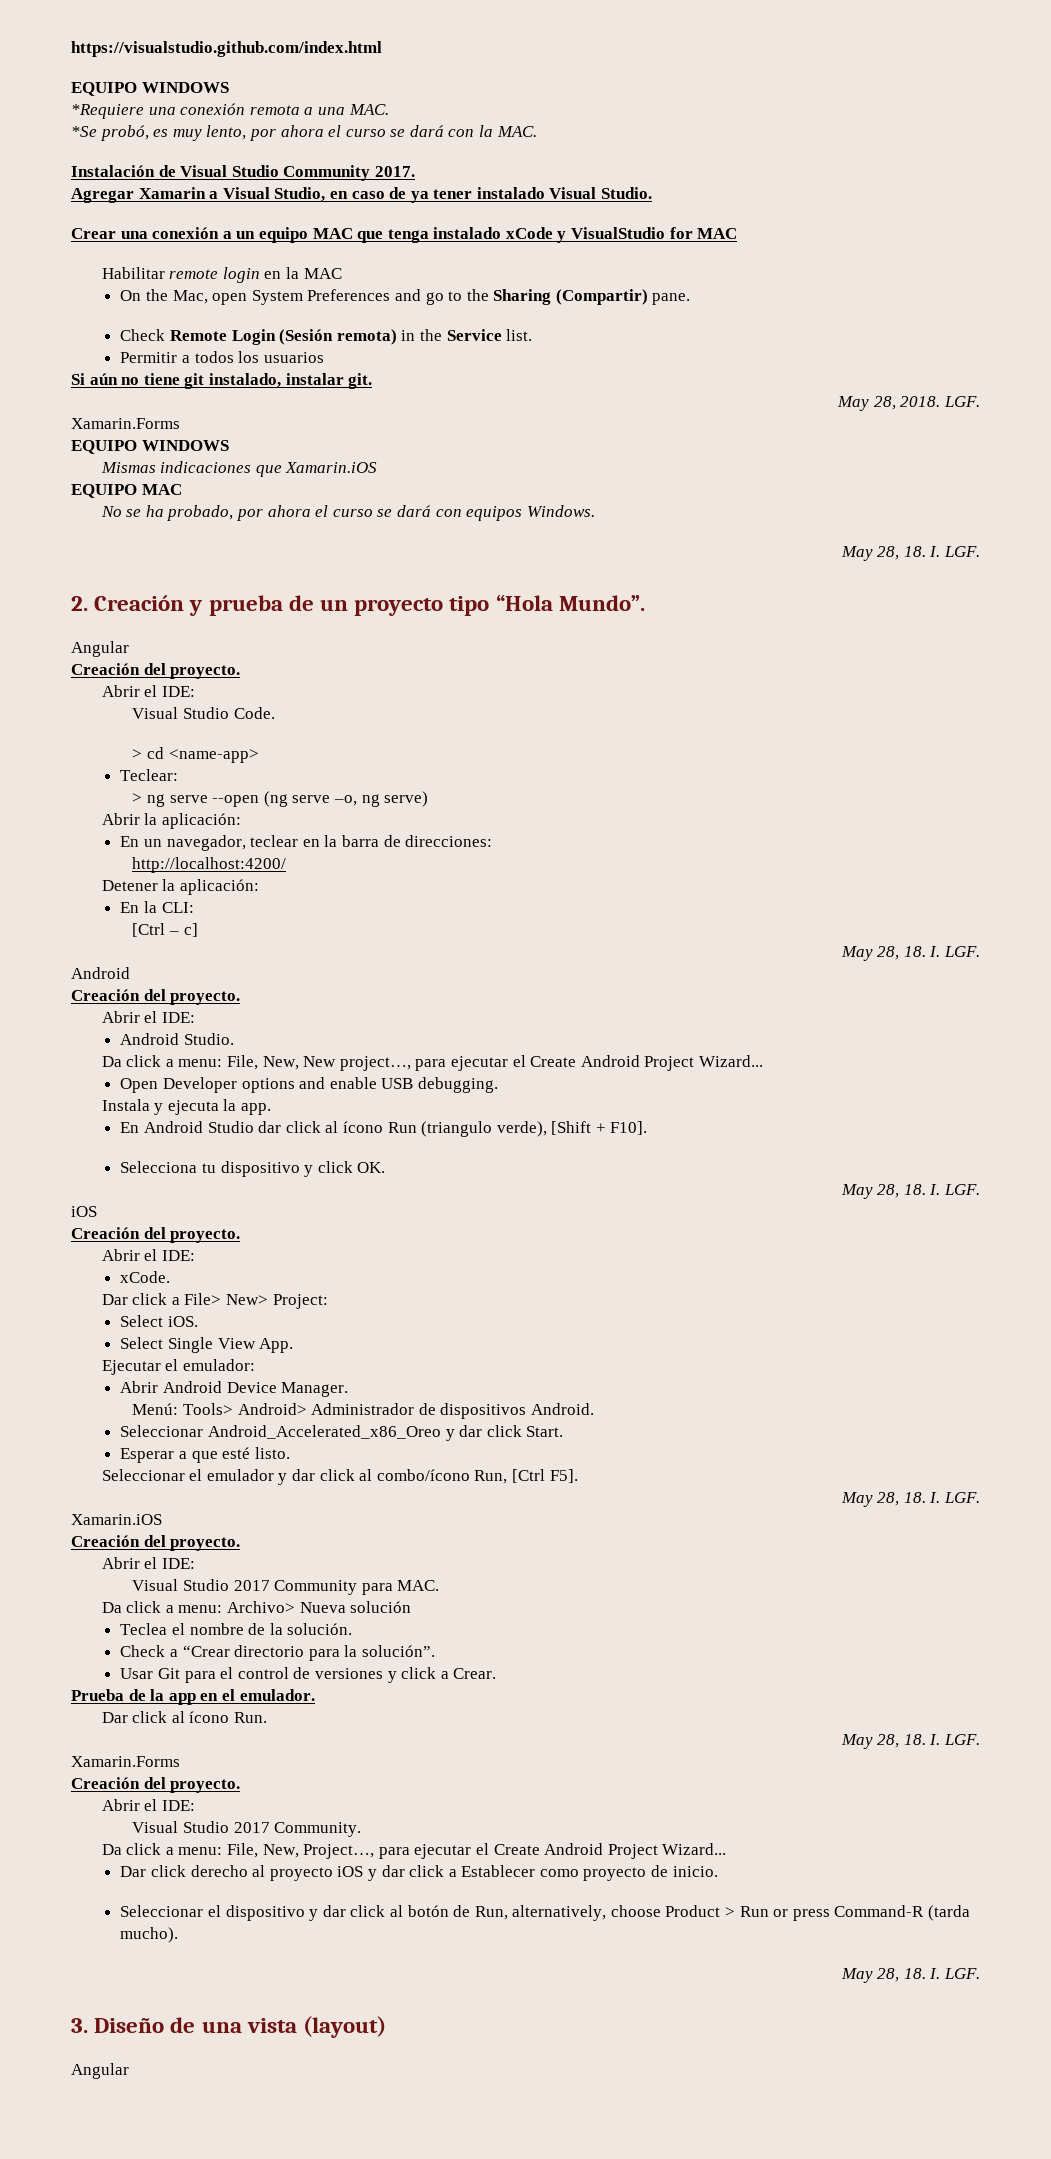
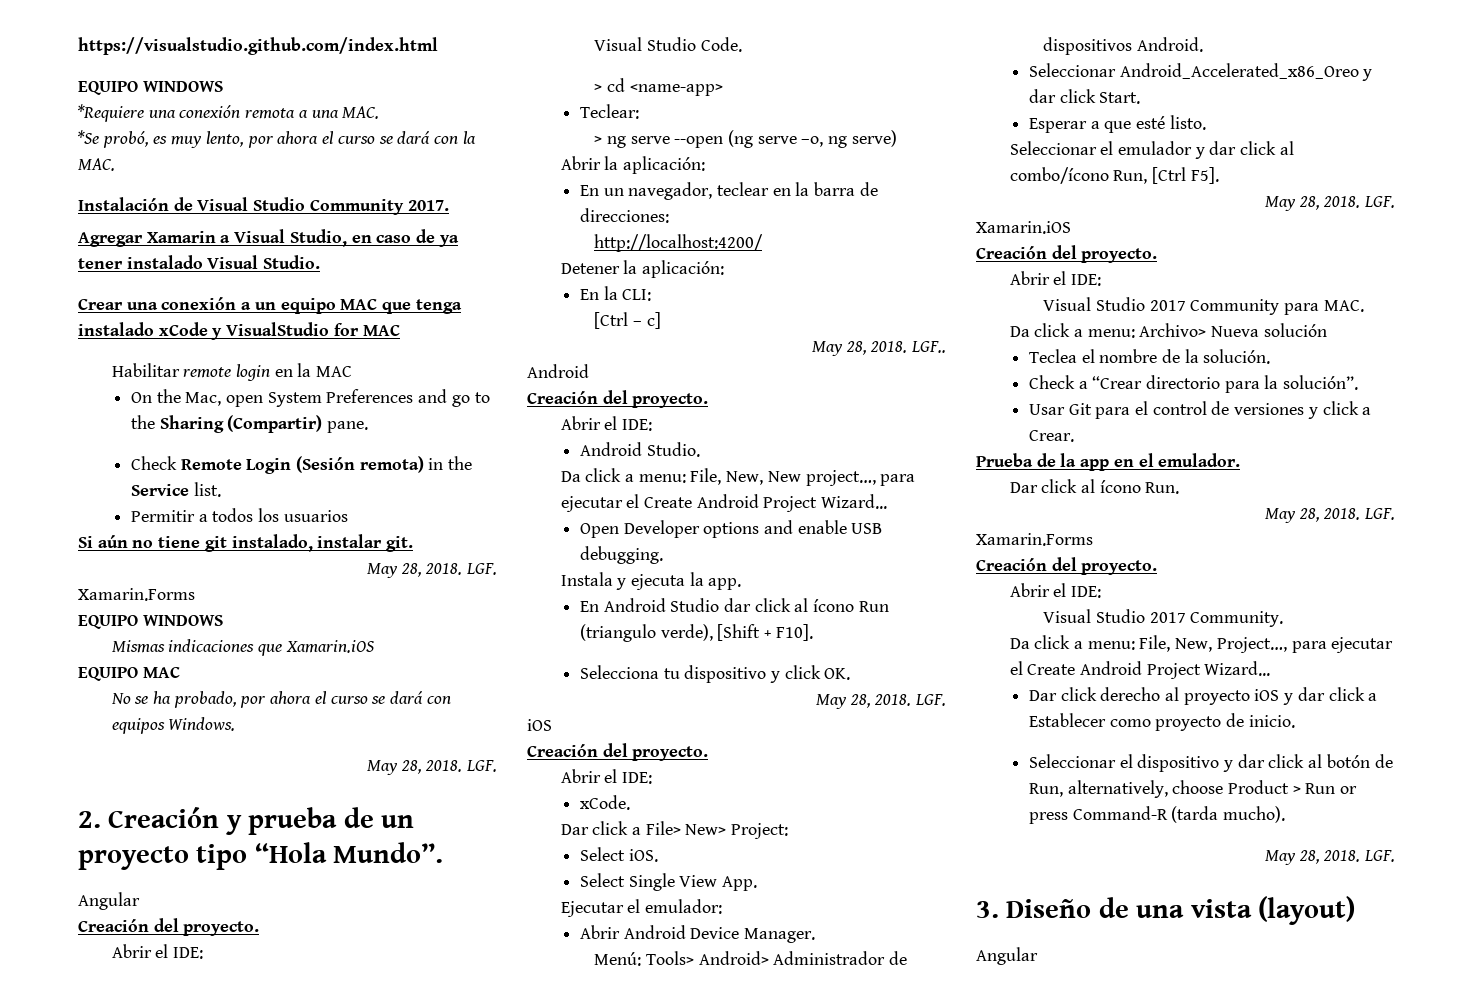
  No se ha probado, por ahora el curso se dará con equipos Windows.
- May 28, 18. I. LGF.
+ May 28, 2018. LGF.
  [Ctrl – c]
- May 28, 18. I. LGF.
+ May 28, 2018. LGF..
  Selecciona tu dispositivo y click OK.
- May 28, 18. I. LGF.
+ May 28, 2018. LGF.
  Seleccionar el emulador y dar click al combo/ícono Run, [Ctrl F5].
- May 28, 18. I. LGF.
+ May 28, 2018. LGF.
  Dar click al ícono Run.
- May 28, 18. I. LGF.
+ May 28, 2018. LGF.
  Seleccionar el dispositivo y dar click al botón de Run, alternatively, choose Product > Run or press Command-R (tarda mucho).
- May 28, 18. I. LGF.
+ May 28, 2018. LGF.

